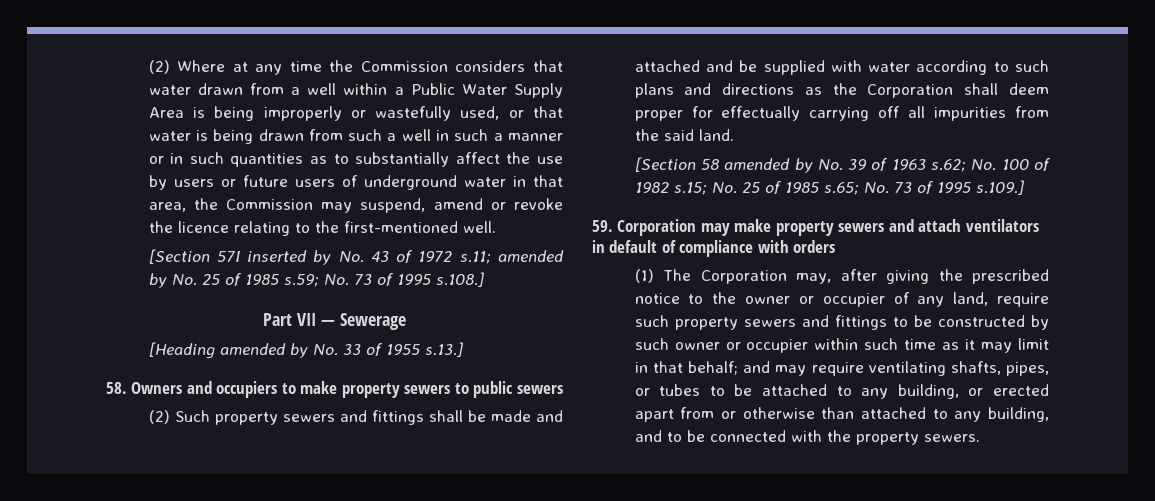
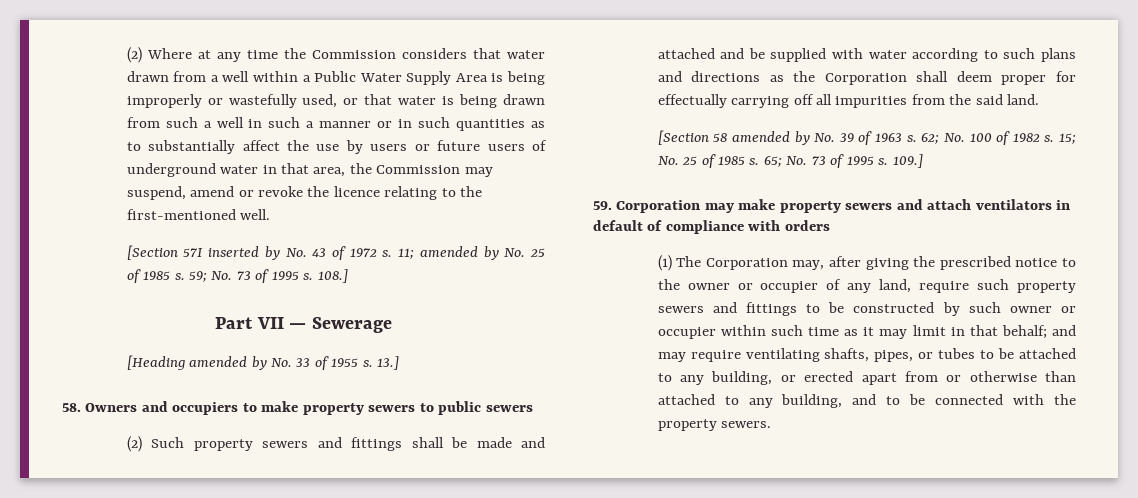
- [Section 57I inserted by No. 43 of 1972 s.11; amended by No. 25 of 1985 s.59; No. 73 of 1995 s.108.]
+ [Section 57I inserted by No. 43 of 1972 s. 11; amended by No. 25 of 1985 s. 59; No. 73 of 1995 s. 108.]
- [Heading amended by No. 33 of 1955 s.13.]
+ [Heading amended by No. 33 of 1955 s. 13.]
- [Section 58 amended by No. 39 of 1963 s.62; No. 100 of 1982 s.15; No. 25 of 1985 s.65; No. 73 of 1995 s.109.]
+ [Section 58 amended by No. 39 of 1963 s. 62; No. 100 of 1982 s. 15; No. 25 of 1985 s. 65; No. 73 of 1995 s. 109.]

